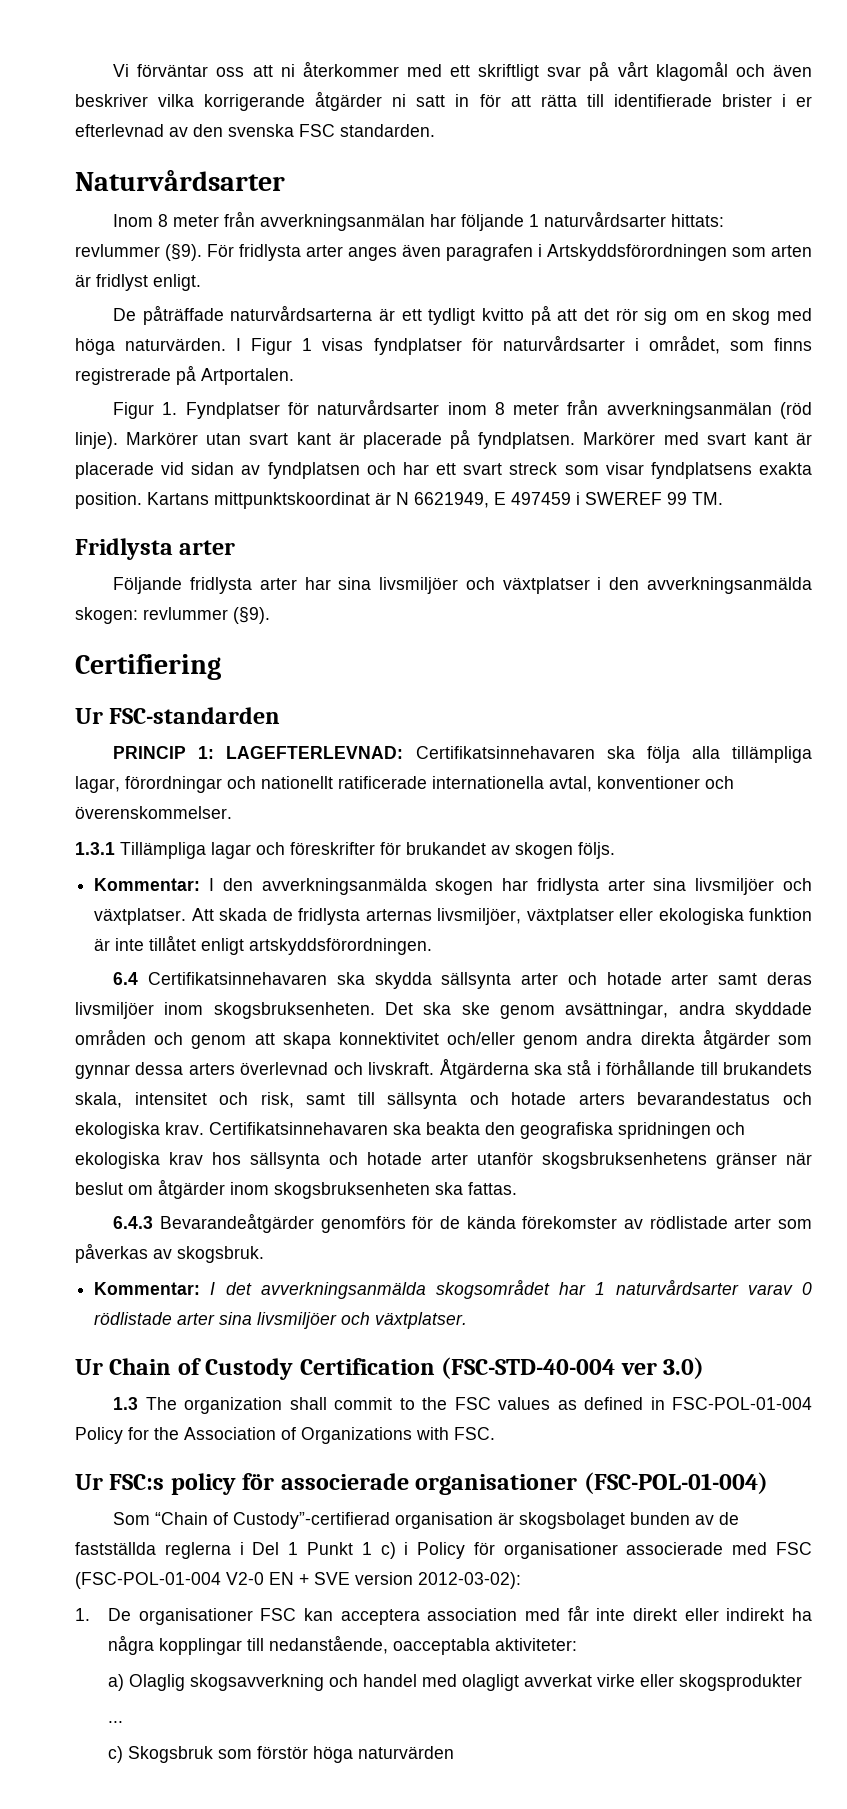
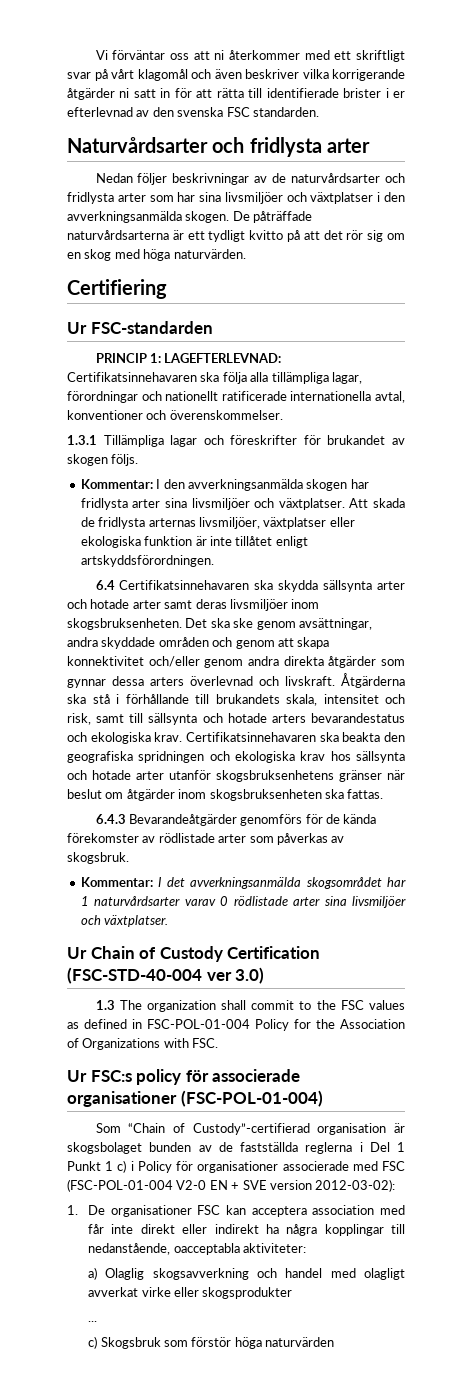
- Naturvårdsarter
- Inom 8 meter från avverkningsanmälan har följande 1 naturvårdsarter hittats: revlummer (§9). För fridlysta arter anges även paragrafen i Artskyddsförordningen som arten är fridlyst enligt.
- De påträffade naturvårdsarterna är ett tydligt kvitto på att det rör sig om en skog med höga naturvärden. I Figur 1 visas fyndplatser för naturvårdsarter i området, som finns registrerade på Artportalen.
- Figur 1. Fyndplatser för naturvårdsarter inom 8 meter från avverkningsanmälan (röd linje). Markörer utan svart kant är placerade på fyndplatsen. Markörer med svart kant är placerade vid sidan av fyndplatsen och har ett svart streck som visar fyndplatsens exakta position. Kartans mittpunktskoordinat är N 6621949, E 497459 i SWEREF 99 TM.
- Fridlysta arter
- Följande fridlysta arter har sina livsmiljöer och växtplatser i den avverkningsanmälda skogen: revlummer (§9).
+ Naturvårdsarter och fridlysta arter
+ Nedan följer beskrivningar av de naturvårdsarter och fridlysta arter som har sina livsmiljöer och växtplatser i den avverkningsanmälda skogen. De påträffade naturvårdsarterna är ett tydligt kvitto på att det rör sig om en skog med höga naturvärden.

